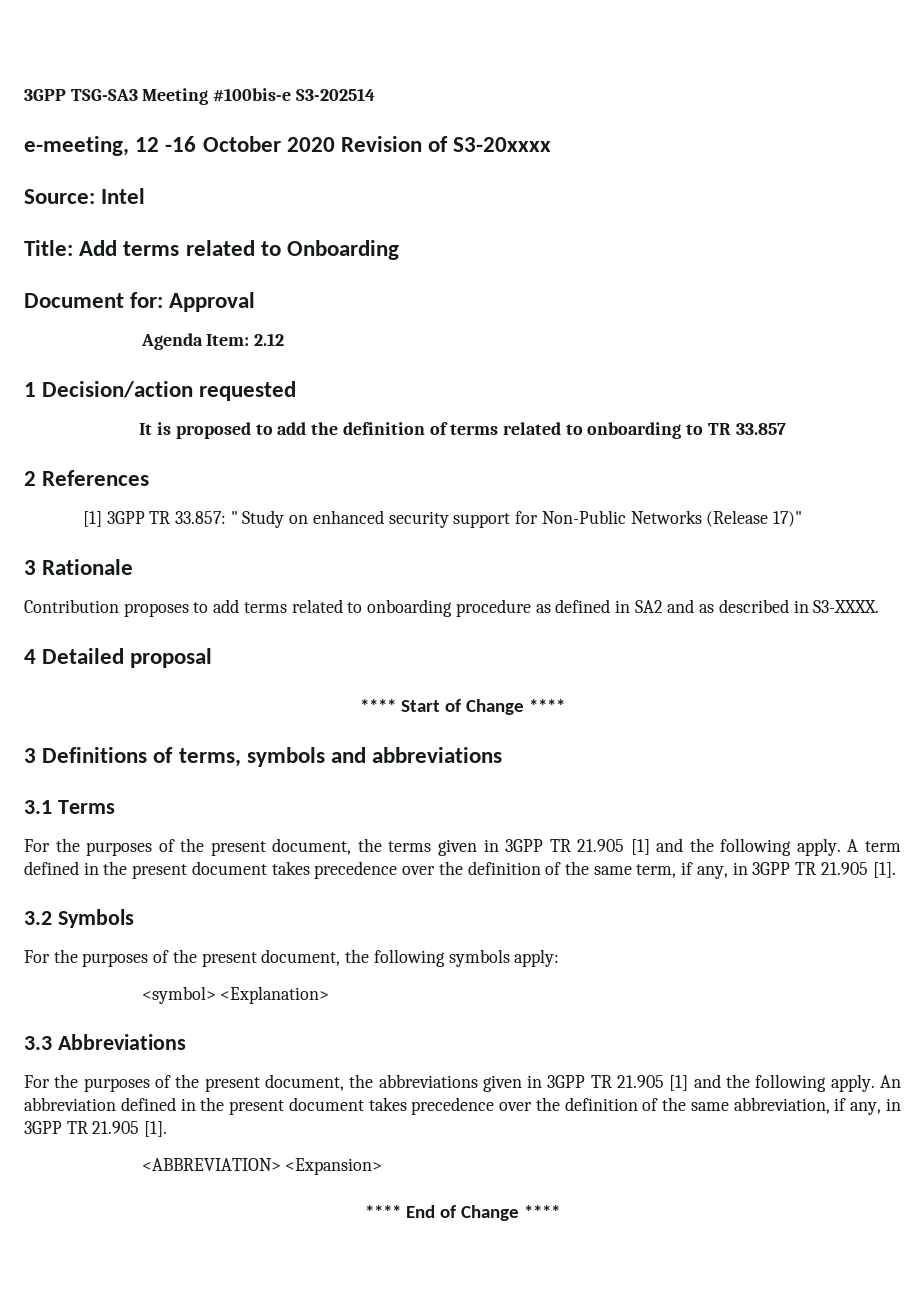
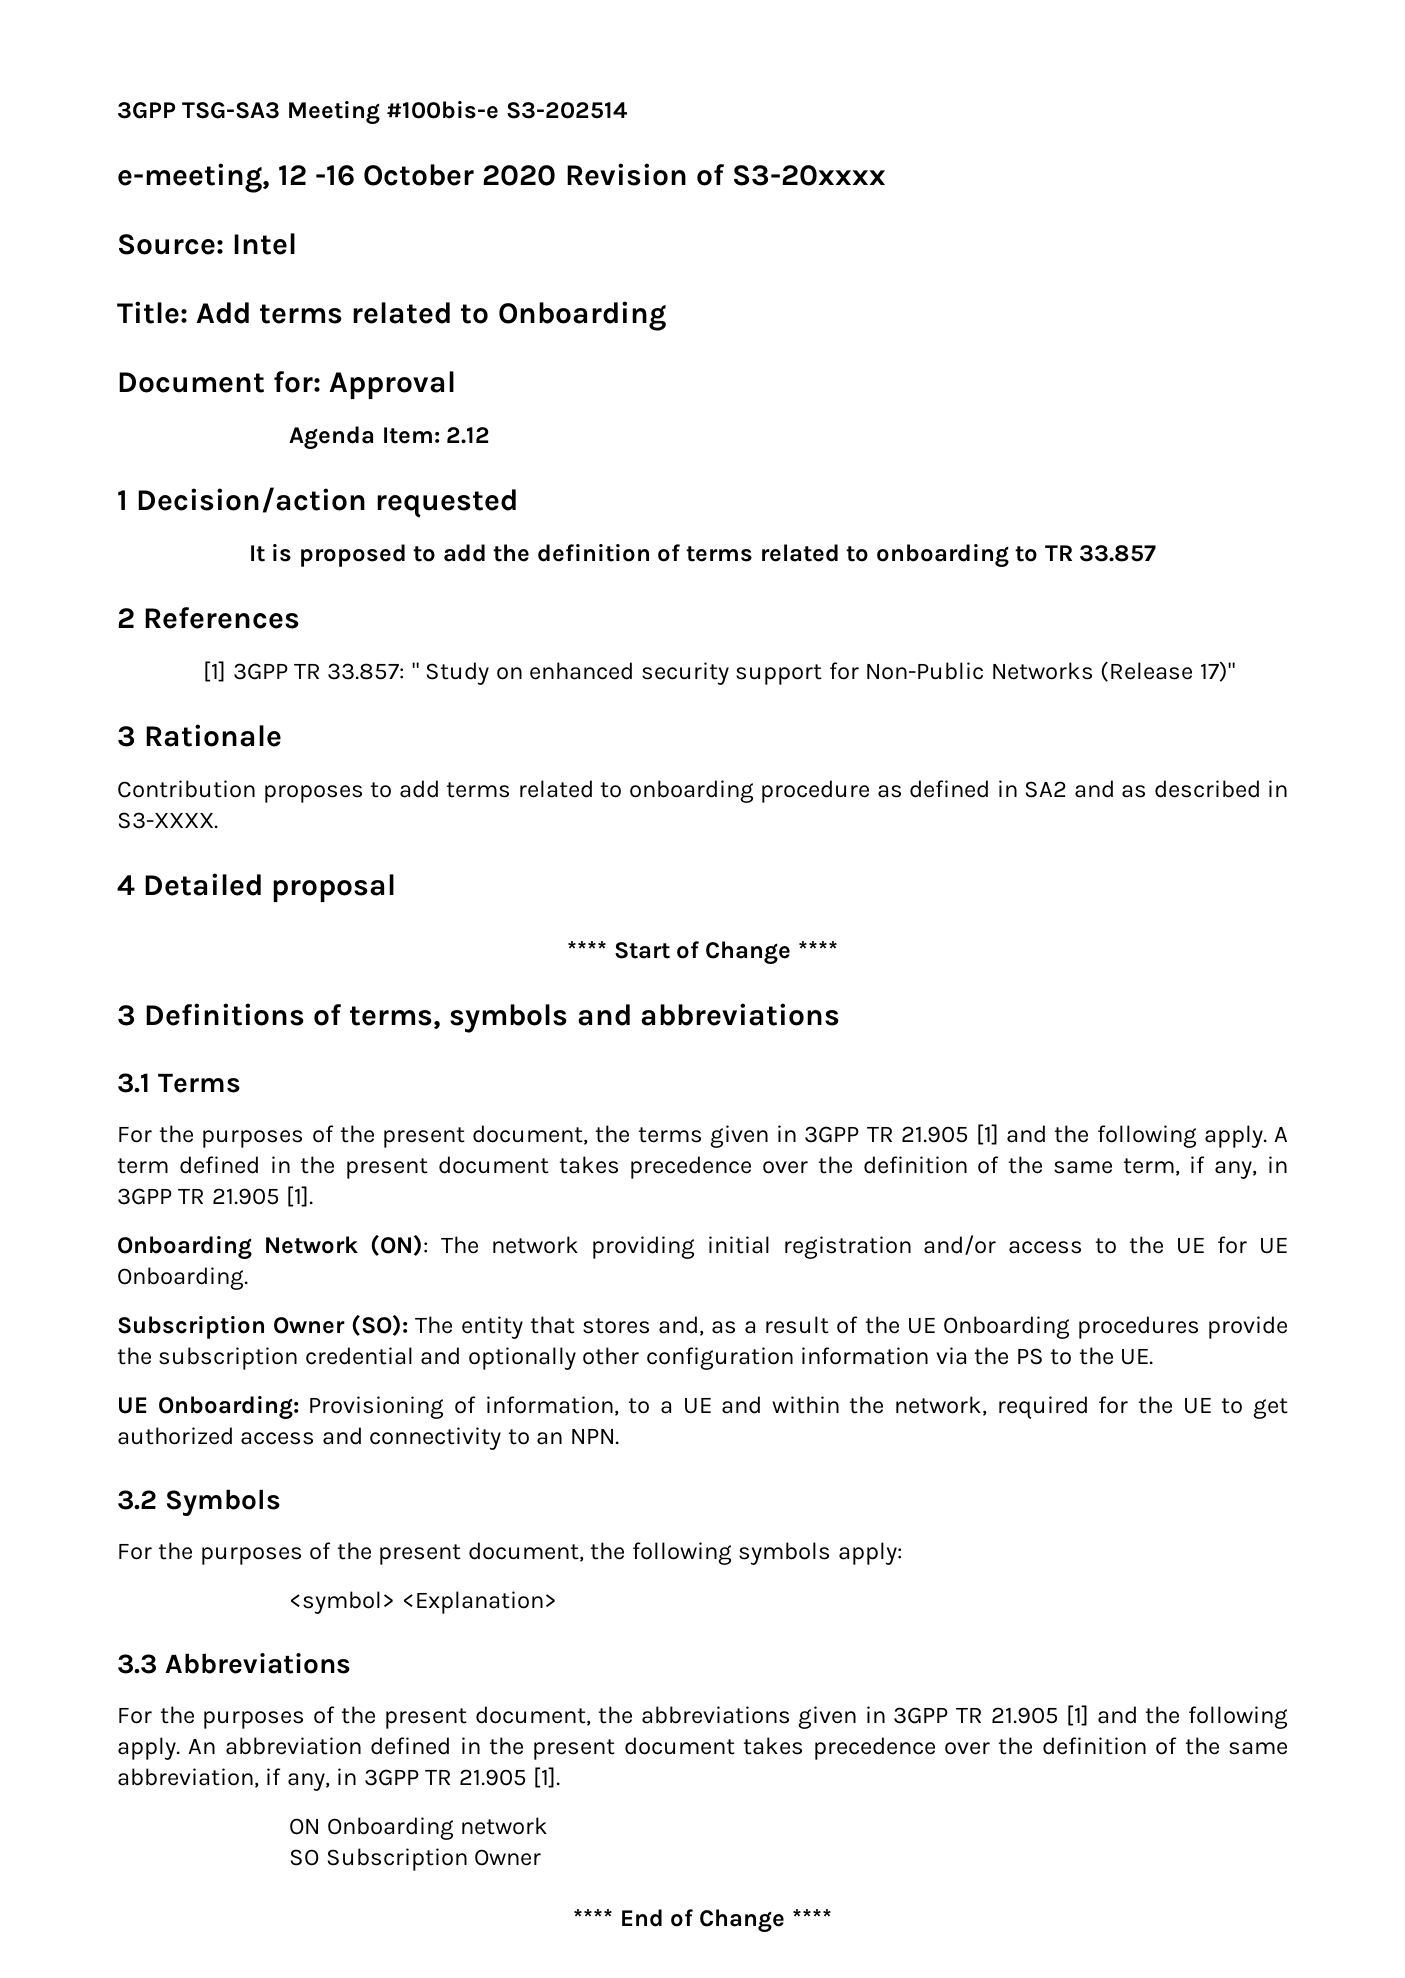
+ Onboarding Network (ON): The network providing initial registration and/or access to the UE for UE Onboarding.
+ Subscription Owner (SO): The entity that stores and, as a result of the UE Onboarding procedures provide the subscription credential and optionally other configuration information via the PS to the UE.
+ UE Onboarding: Provisioning of information, to a UE and within the network, required for the UE to get authorized access and connectivity to an NPN.
- <ABBREVIATION> <Expansion>
+ ON Onboarding network
+ SO Subscription Owner

